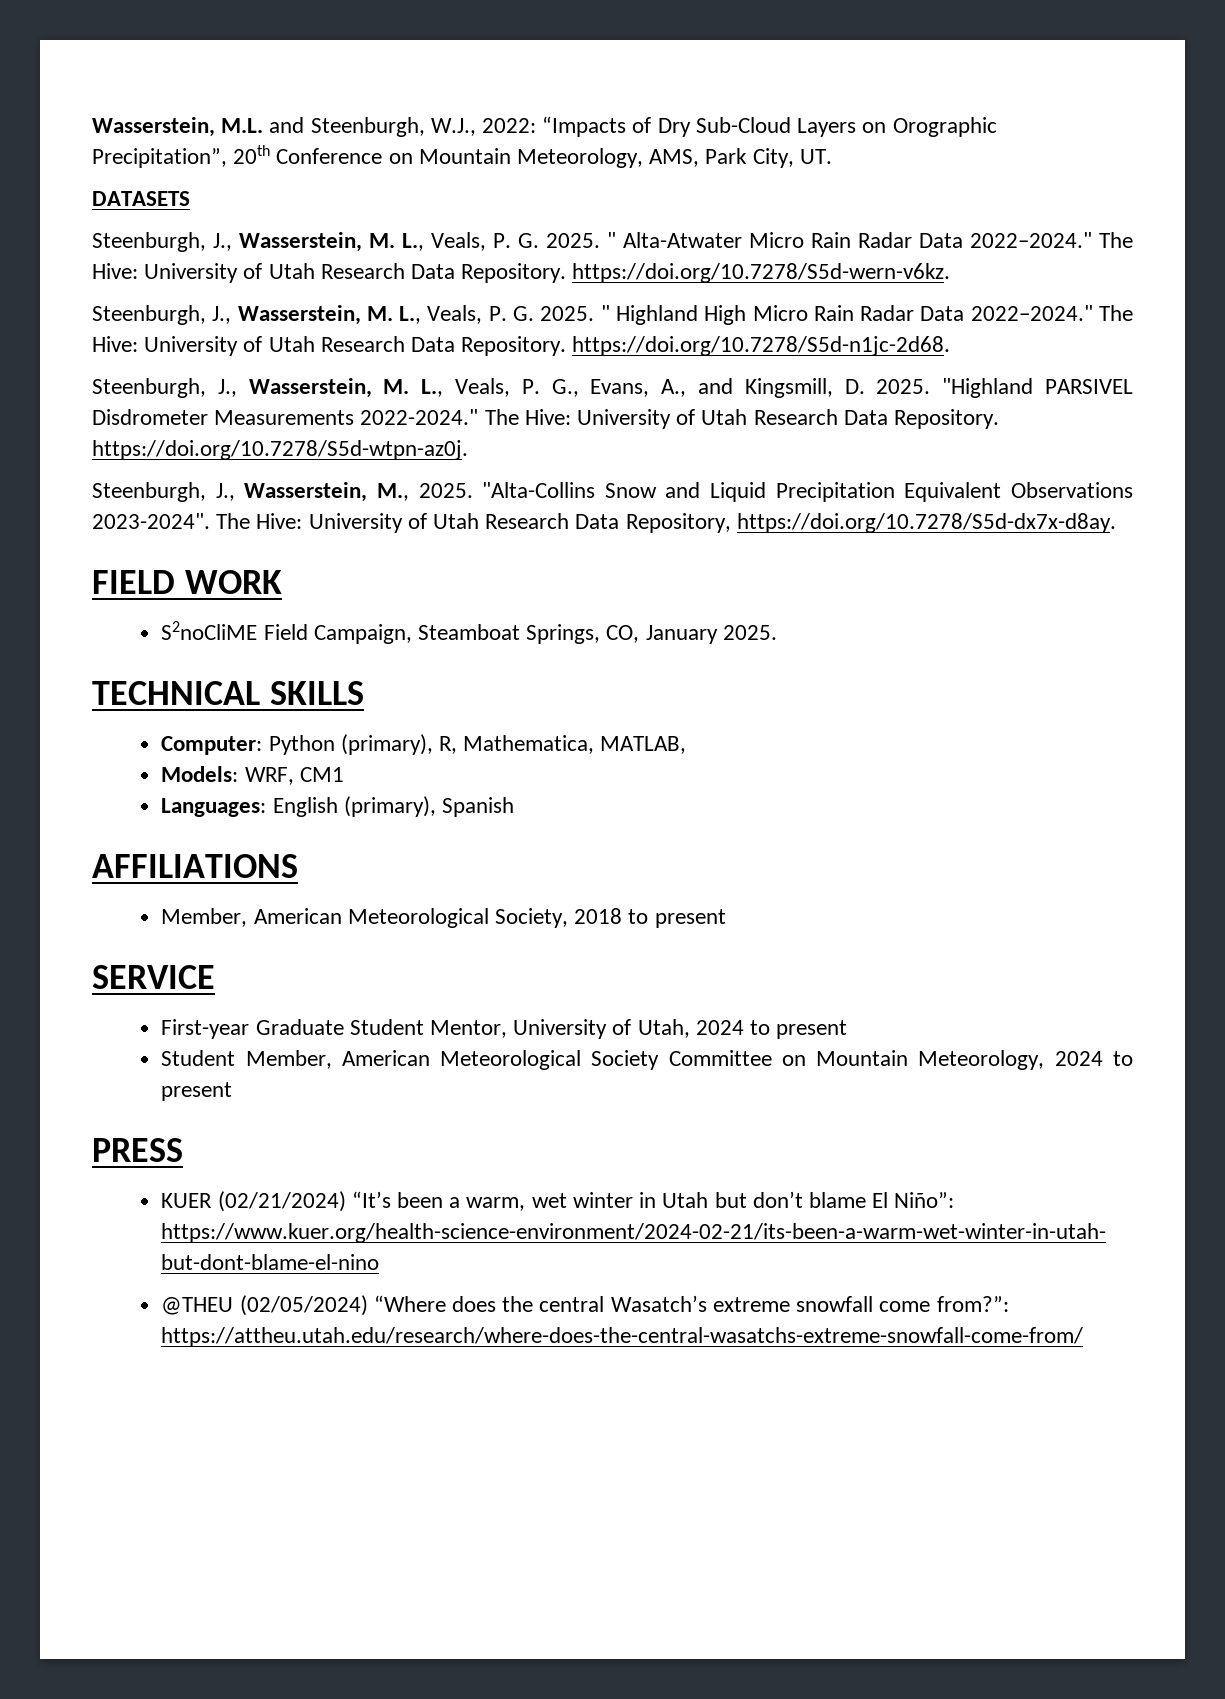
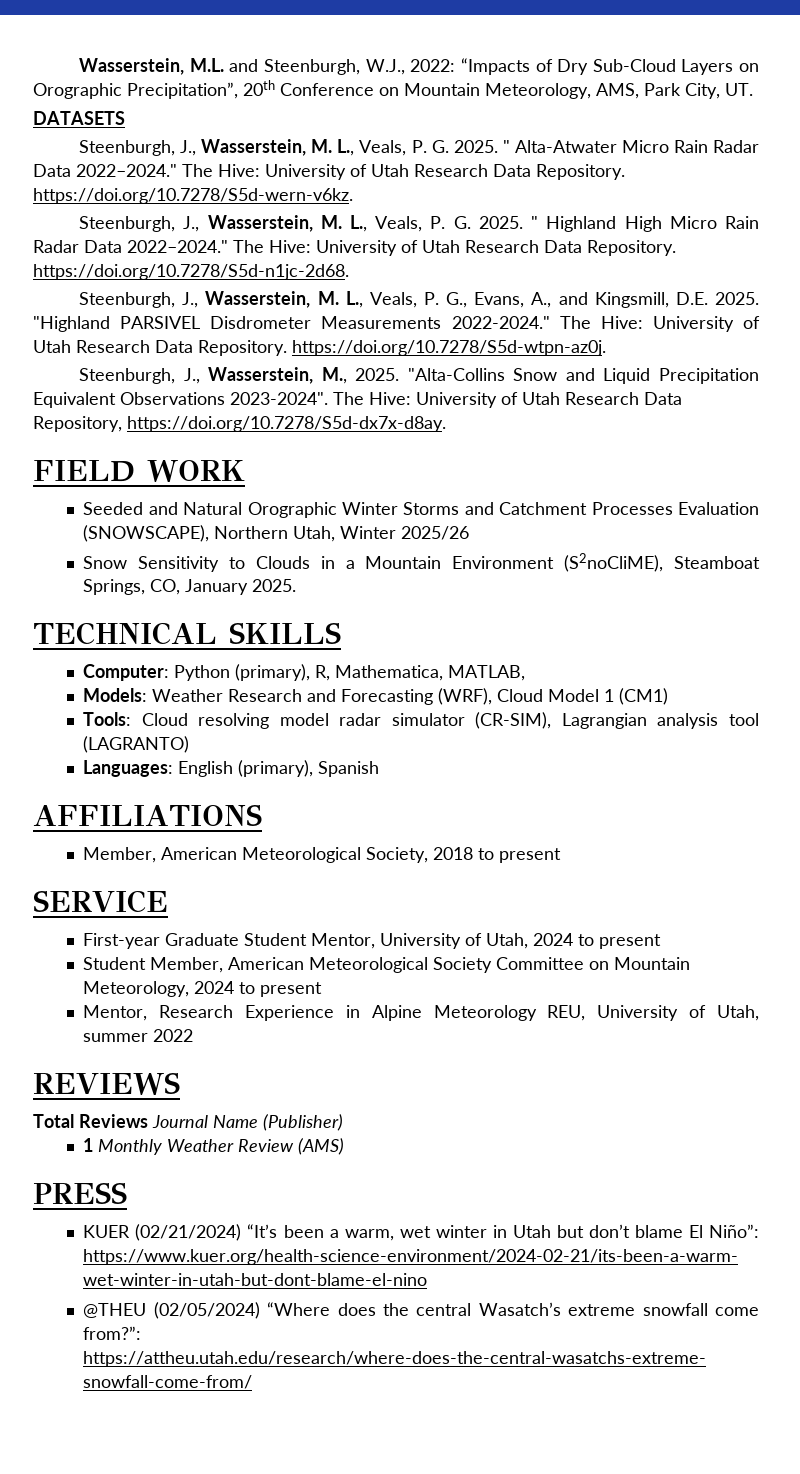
- Steenburgh, J., Wasserstein, M. L., Veals, P. G., Evans, A., and Kingsmill, D. 2025.
+ Steenburgh, J., Wasserstein, M. L., Veals, P. G., Evans, A., and Kingsmill, D.E. 2025.
- S2noCliME Field Campaign, Steamboat Springs, CO, January 2025.
+ Seeded and Natural Orographic Winter Storms and Catchment Processes Evaluation (SNOWSCAPE), Northern Utah, Winter 2025/26
+ Snow Sensitivity to Clouds in a Mountain Environment (S2noCliME), Steamboat Springs, CO, January 2025.
- Models: WRF, CM1
+ Models: Weather Research and Forecasting (WRF), Cloud Model 1 (CM1)
+ Tools: Cloud resolving model radar simulator (CR-SIM), Lagrangian analysis tool (LAGRANTO)
+ Mentor, Research Experience in Alpine Meteorology REU, University of Utah, summer 2022
+ REVIEWS
+ Total Reviews Journal Name (Publisher)
+ 1 Monthly Weather Review (AMS)

